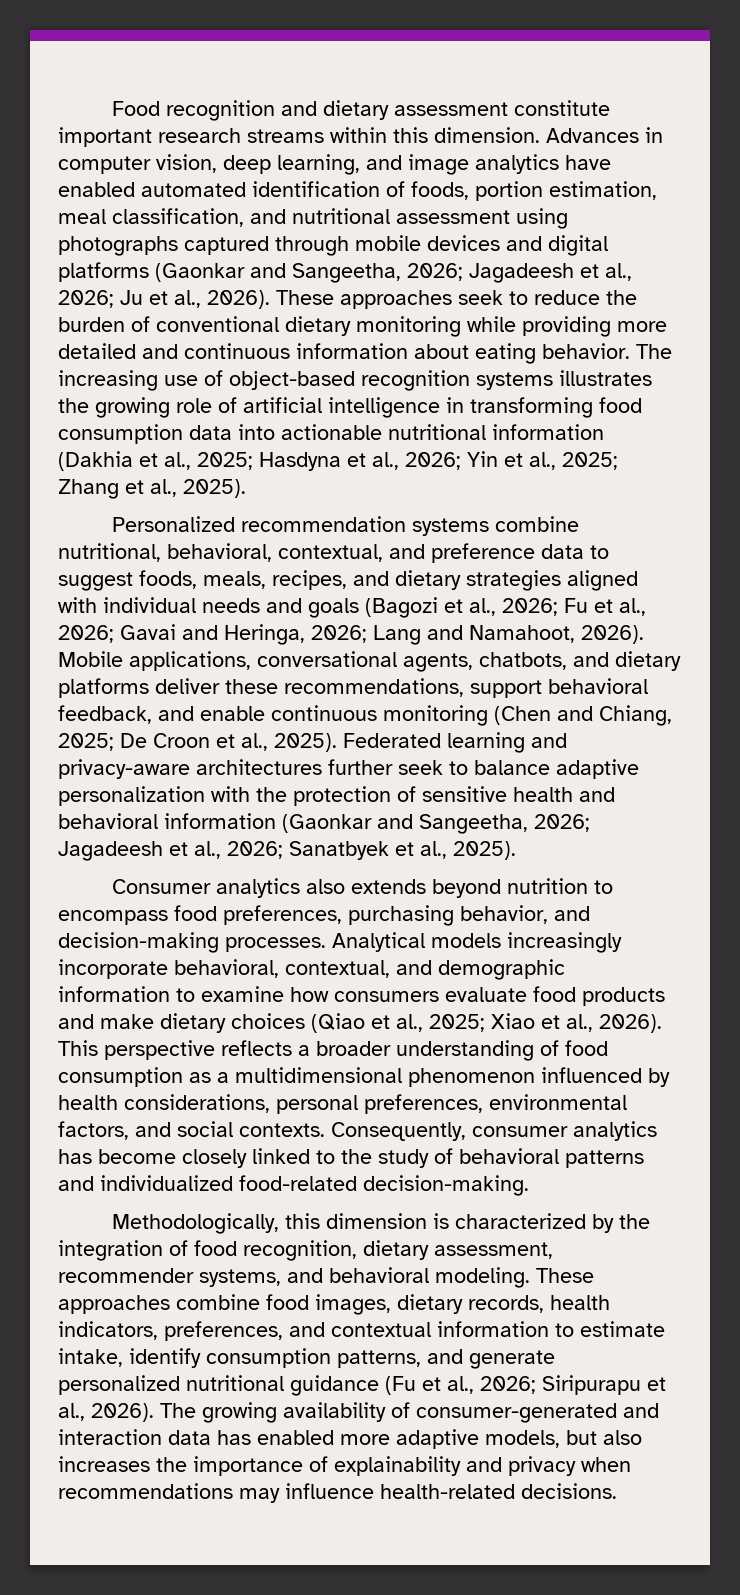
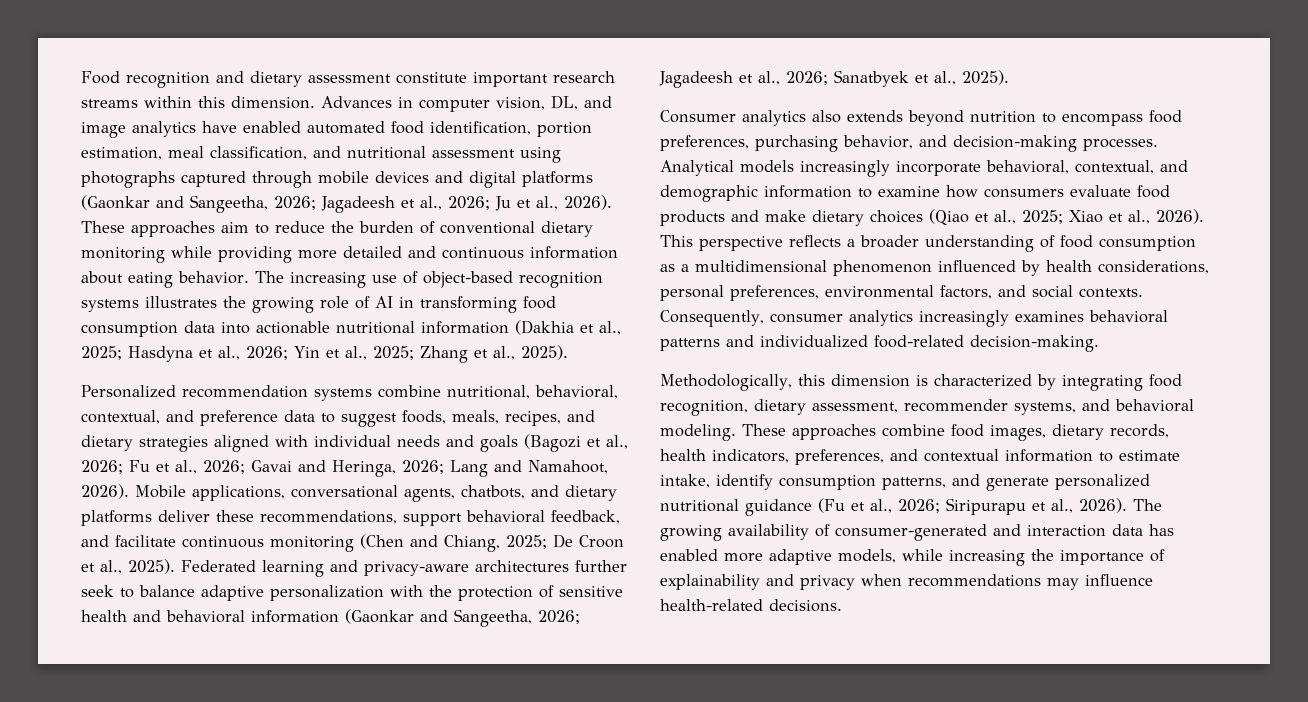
- Advances in computer vision, deep learning, and image analytics have enabled automated identification of foods, portion estimation, meal classification, and nutritional assessment using photographs captured through mobile devices and digital platforms (Gaonkar and Sangeetha, 2026; Jagadeesh et al., 2026; Ju et al., 2026).
+ Advances in computer vision, DL, and image analytics have enabled automated food identification, portion estimation, meal classification, and nutritional assessment using photographs captured through mobile devices and digital platforms (Gaonkar and Sangeetha, 2026; Jagadeesh et al., 2026; Ju et al., 2026).
- These approaches seek to reduce the burden of conventional dietary monitoring while providing more detailed and continuous information about eating behavior.
+ These approaches aim to reduce the burden of conventional dietary monitoring while providing more detailed and continuous information about eating behavior.
- The increasing use of object-based recognition systems illustrates the growing role of artificial intelligence in transforming food consumption data into actionable nutritional information (Dakhia et al., 2025; Hasdyna et al., 2026; Yin et al., 2025; Zhang et al., 2025).
+ The increasing use of object-based recognition systems illustrates the growing role of AI in transforming food consumption data into actionable nutritional information (Dakhia et al., 2025; Hasdyna et al., 2026; Yin et al., 2025; Zhang et al., 2025).
- Mobile applications, conversational agents, chatbots, and dietary platforms deliver these recommendations, support behavioral feedback, and enable continuous monitoring (Chen and Chiang, 2025; De Croon et al., 2025).
+ Mobile applications, conversational agents, chatbots, and dietary platforms deliver these recommendations, support behavioral feedback, and facilitate continuous monitoring (Chen and Chiang, 2025; De Croon et al., 2025).
- Consequently, consumer analytics has become closely linked to the study of behavioral patterns and individualized food-related decision-making.
+ Consequently, consumer analytics increasingly examines behavioral patterns and individualized food-related decision-making.
- Methodologically, this dimension is characterized by the integration of food recognition, dietary assessment, recommender systems, and behavioral modeling.
+ Methodologically, this dimension is characterized by integrating food recognition, dietary assessment, recommender systems, and behavioral modeling.
- The growing availability of consumer-generated and interaction data has enabled more adaptive models, but also increases the importance of explainability and privacy when recommendations may influence health-related decisions.
+ The growing availability of consumer-generated and interaction data has enabled more adaptive models, while increasing the importance of explainability and privacy when recommendations may influence health-related decisions.

